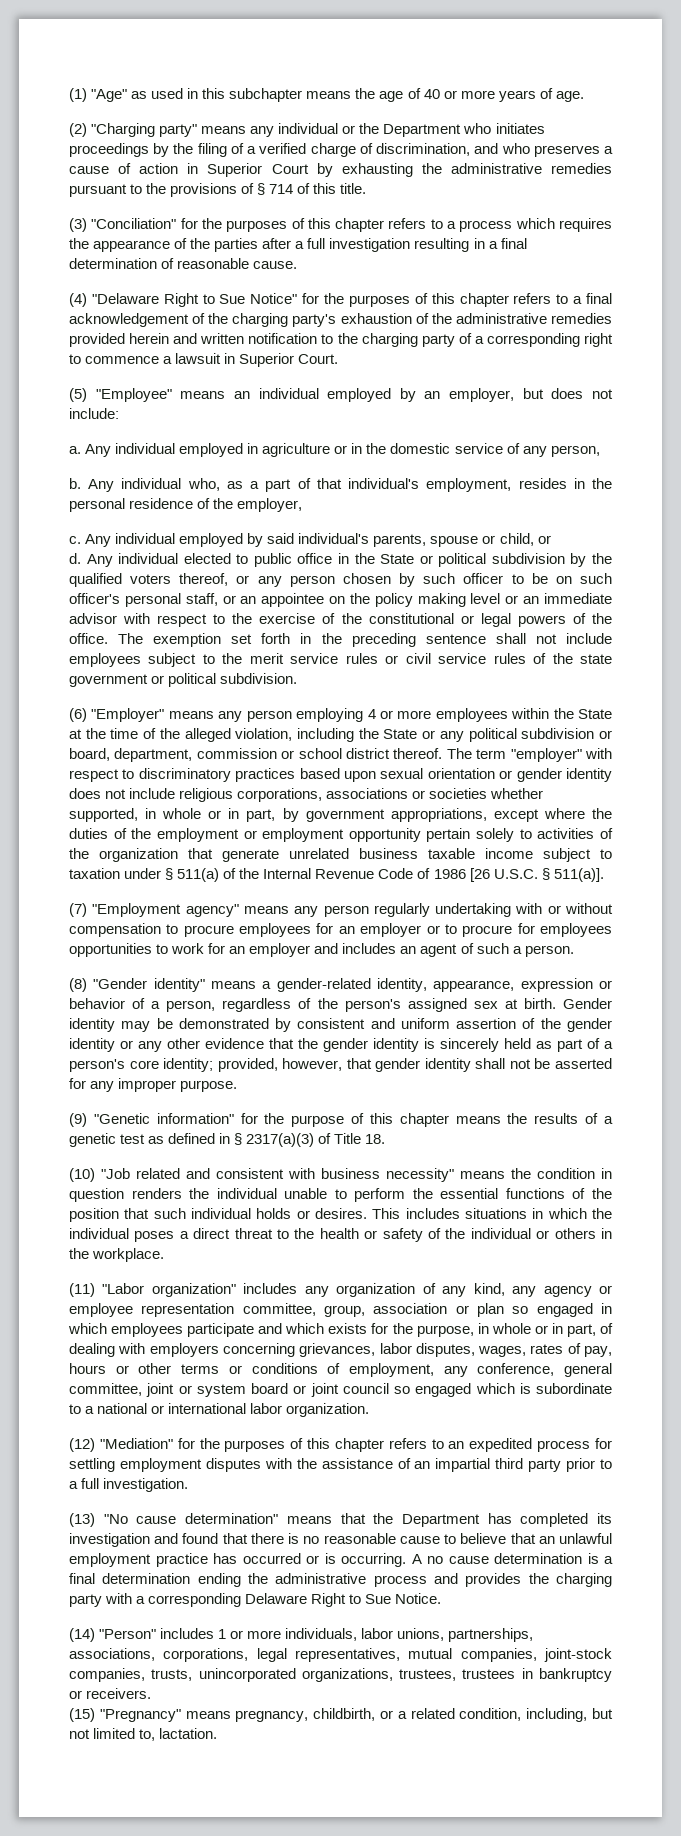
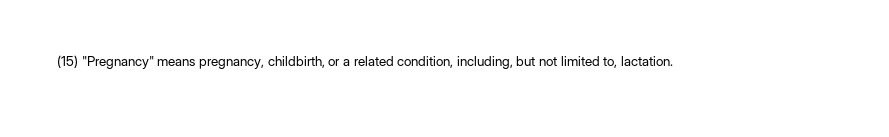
- (1) "Age" as used in this subchapter means the age of 40 or more years of age.
- (2) "Charging party" means any individual or the Department who initiates proceedings by the filing of a verified charge of discrimination, and who preserves a cause of action in Superior Court by exhausting the administrative remedies pursuant to the provisions of § 714 of this title.
- (3) "Conciliation" for the purposes of this chapter refers to a process which requires the appearance of the parties after a full investigation resulting in a final determination of reasonable cause.
- (4) "Delaware Right to Sue Notice" for the purposes of this chapter refers to a final acknowledgement of the charging party's exhaustion of the administrative remedies provided herein and written notification to the charging party of a corresponding right to commence a lawsuit in Superior Court.
- (5) "Employee" means an individual employed by an employer, but does not include:
- a. Any individual employed in agriculture or in the domestic service of any person,
- b. Any individual who, as a part of that individual's employment, resides in the personal residence of the employer,
- c. Any individual employed by said individual's parents, spouse or child, or
- d. Any individual elected to public office in the State or political subdivision by the qualified voters thereof, or any person chosen by such officer to be on such officer's personal staff, or an appointee on the policy making level or an immediate advisor with respect to the exercise of the constitutional or legal powers of the office. The exemption set forth in the preceding sentence shall not include employees subject to the merit service rules or civil service rules of the state government or political subdivision.
- (6) "Employer" means any person employing 4 or more employees within the State at the time of the alleged violation, including the State or any political subdivision or board, department, commission or school district thereof. The term "employer" with respect to discriminatory practices based upon sexual orientation or gender identity does not include religious corporations, associations or societies whether supported, in whole or in part, by government appropriations, except where the duties of the employment or employment opportunity pertain solely to activities of the organization that generate unrelated business taxable income subject to taxation under § 511(a) of the Internal Revenue Code of 1986 [26 U.S.C. § 511(a)].
- (7) "Employment agency" means any person regularly undertaking with or without compensation to procure employees for an employer or to procure for employees opportunities to work for an employer and includes an agent of such a person.
- (8) "Gender identity" means a gender-related identity, appearance, expression or behavior of a person, regardless of the person's assigned sex at birth. Gender identity may be demonstrated by consistent and uniform assertion of the gender identity or any other evidence that the gender identity is sincerely held as part of a person's core identity; provided, however, that gender identity shall not be asserted for any improper purpose.
- (9) "Genetic information" for the purpose of this chapter means the results of a genetic test as defined in § 2317(a)(3) of Title 18.
- (10) "Job related and consistent with business necessity" means the condition in question renders the individual unable to perform the essential functions of the position that such individual holds or desires. This includes situations in which the individual poses a direct threat to the health or safety of the individual or others in the workplace.
- (11) "Labor organization" includes any organization of any kind, any agency or employee representation committee, group, association or plan so engaged in which employees participate and which exists for the purpose, in whole or in part, of dealing with employers concerning grievances, labor disputes, wages, rates of pay, hours or other terms or conditions of employment, any conference, general committee, joint or system board or joint council so engaged which is subordinate to a national or international labor organization.
- (12) "Mediation" for the purposes of this chapter refers to an expedited process for settling employment disputes with the assistance of an impartial third party prior to a full investigation.
- (13) "No cause determination" means that the Department has completed its investigation and found that there is no reasonable cause to believe that an unlawful employment practice has occurred or is occurring. A no cause determination is a final determination ending the administrative process and provides the charging party with a corresponding Delaware Right to Sue Notice.
- (14) "Person" includes 1 or more individuals, labor unions, partnerships, associations, corporations, legal representatives, mutual companies, joint-stock companies, trusts, unincorporated organizations, trustees, trustees in bankruptcy or receivers.

